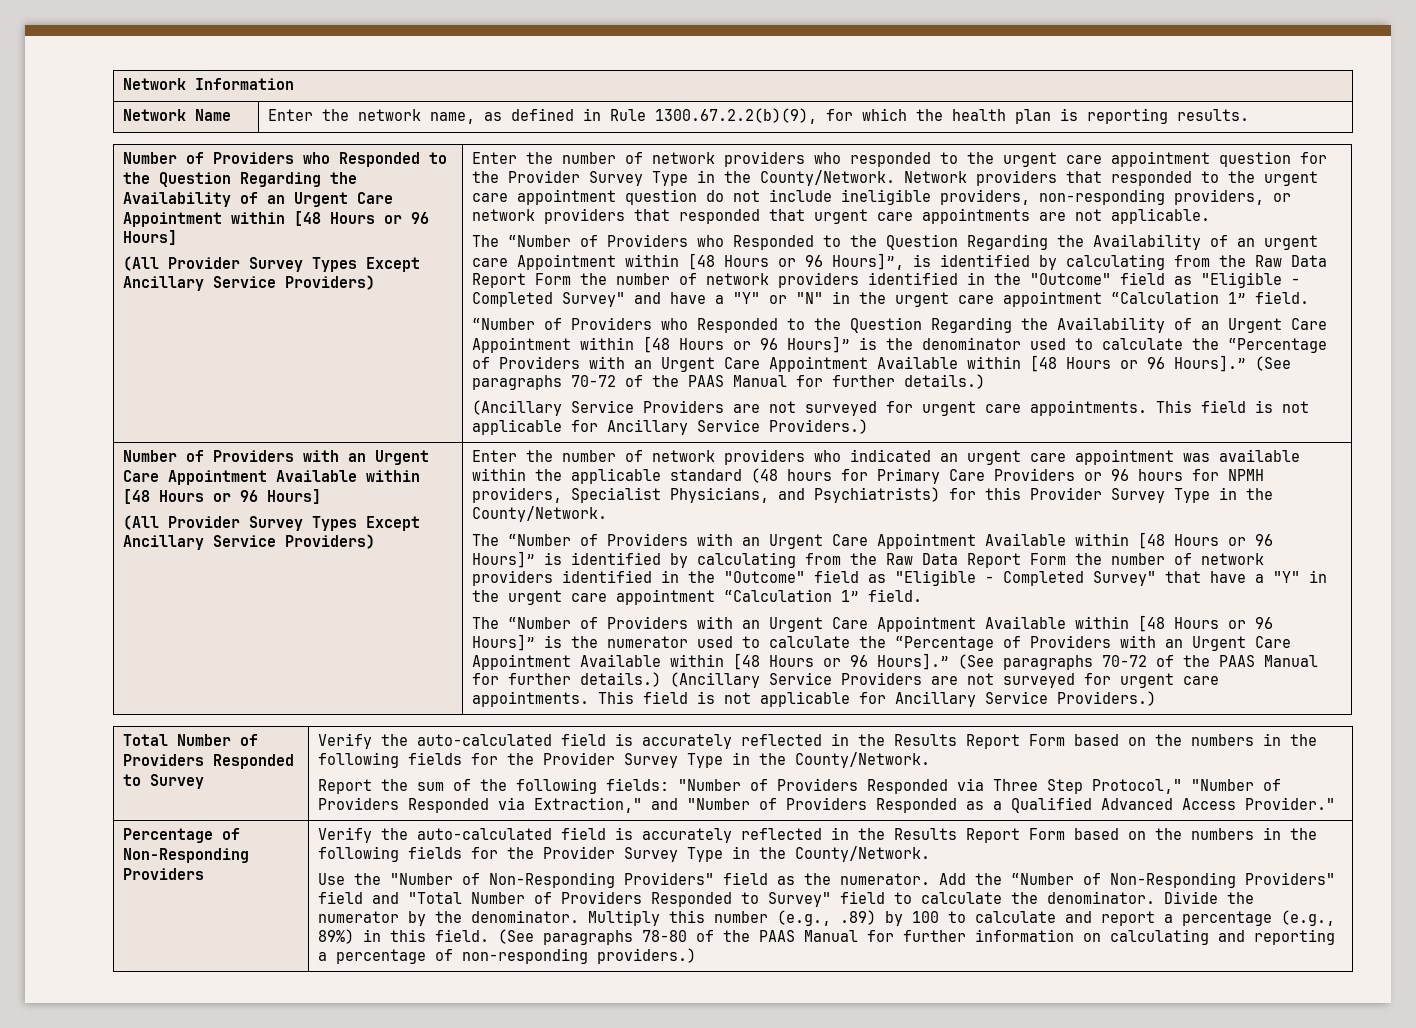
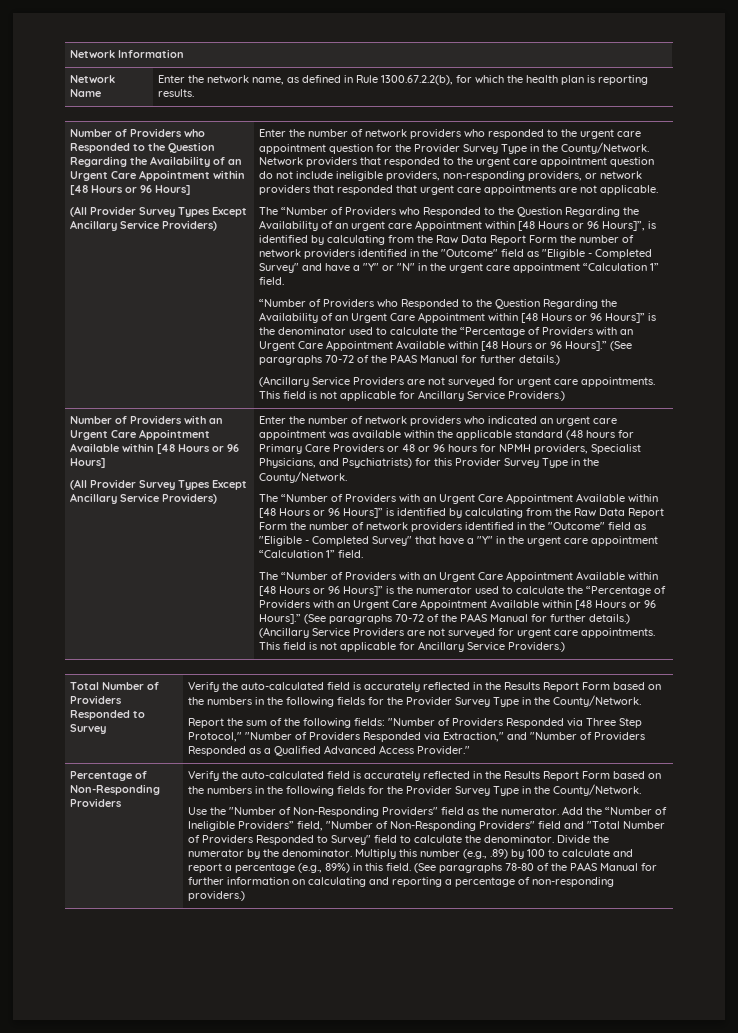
- Network Name | Enter the network name, as defined in Rule 1300.67.2.2(b)(9), for which the health plan is reporting results.
+ Network Name | Enter the network name, as defined in Rule 1300.67.2.2(b), for which the health plan is reporting results.
- Enter the number of network providers who indicated an urgent care appointment was available within the applicable standard (48 hours for Primary Care Providers or 96 hours for NPMH providers, Specialist Physicians, and Psychiatrists) for this Provider Survey Type in the County/Network.
+ Enter the number of network providers who indicated an urgent care appointment was available within the applicable standard (48 hours for Primary Care Providers or 48 or 96 hours for NPMH providers, Specialist Physicians, and Psychiatrists) for this Provider Survey Type in the County/Network.
- Add the “Number of Non-Responding Providers" field and "Total Number of Providers Responded to Survey" field to calculate the denominator.
+ Add the “Number of Ineligible Providers” field, "Number of Non-Responding Providers" field and "Total Number of Providers Responded to Survey" field to calculate the denominator.

